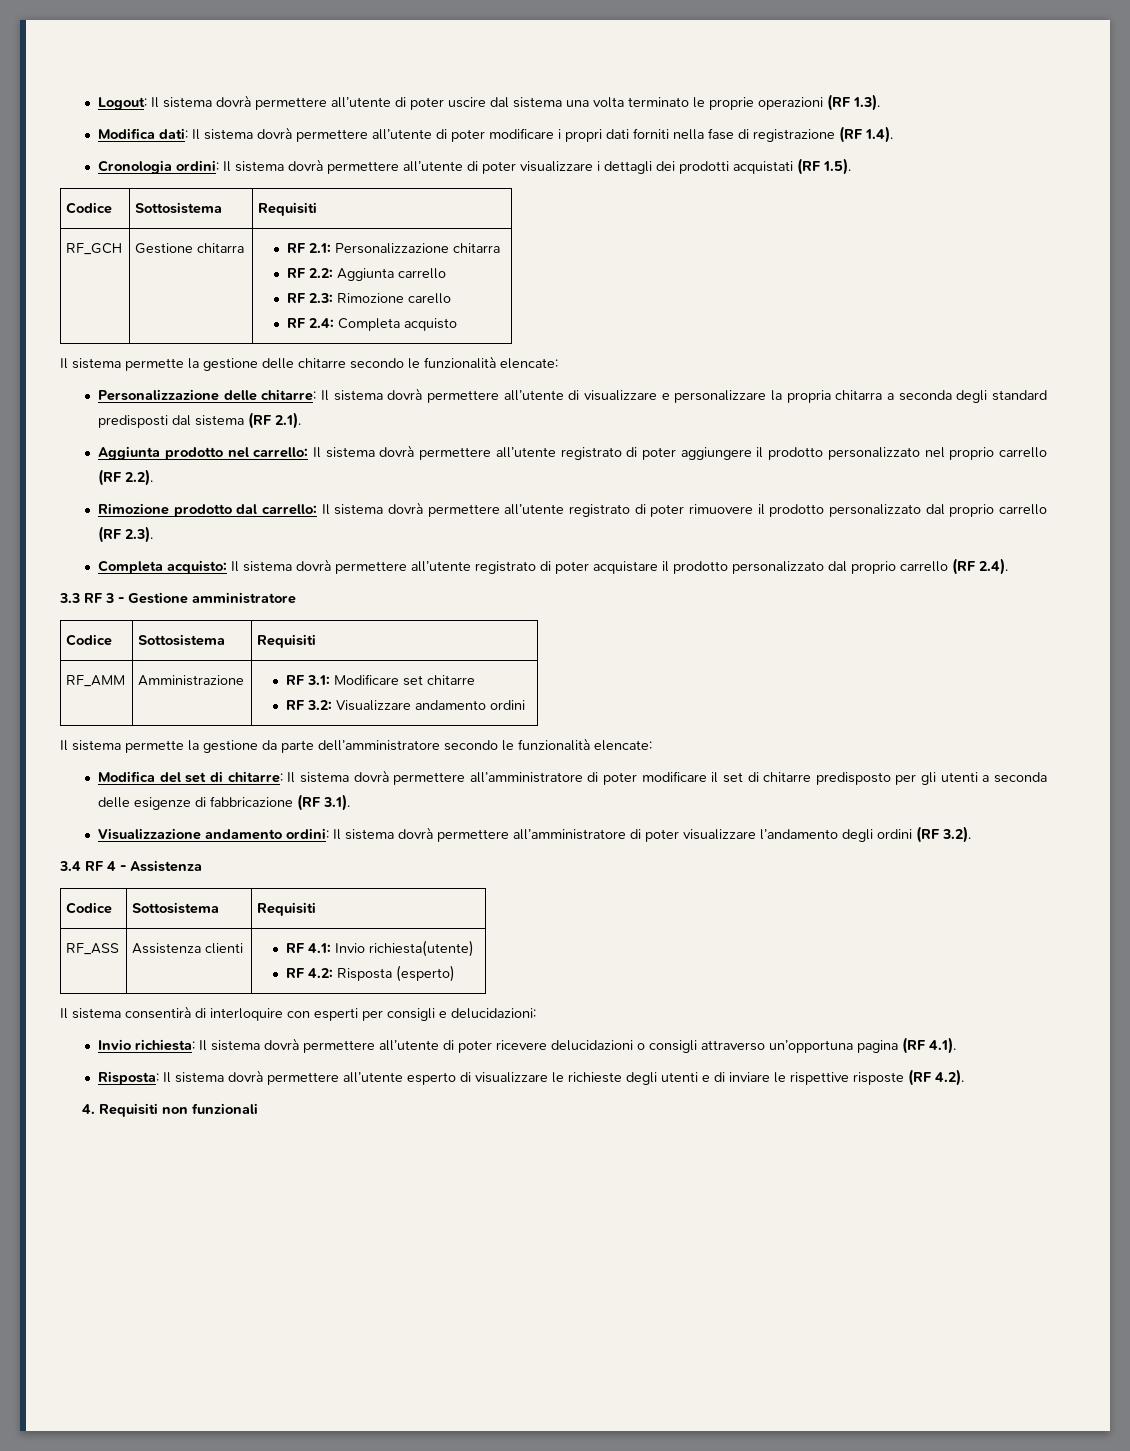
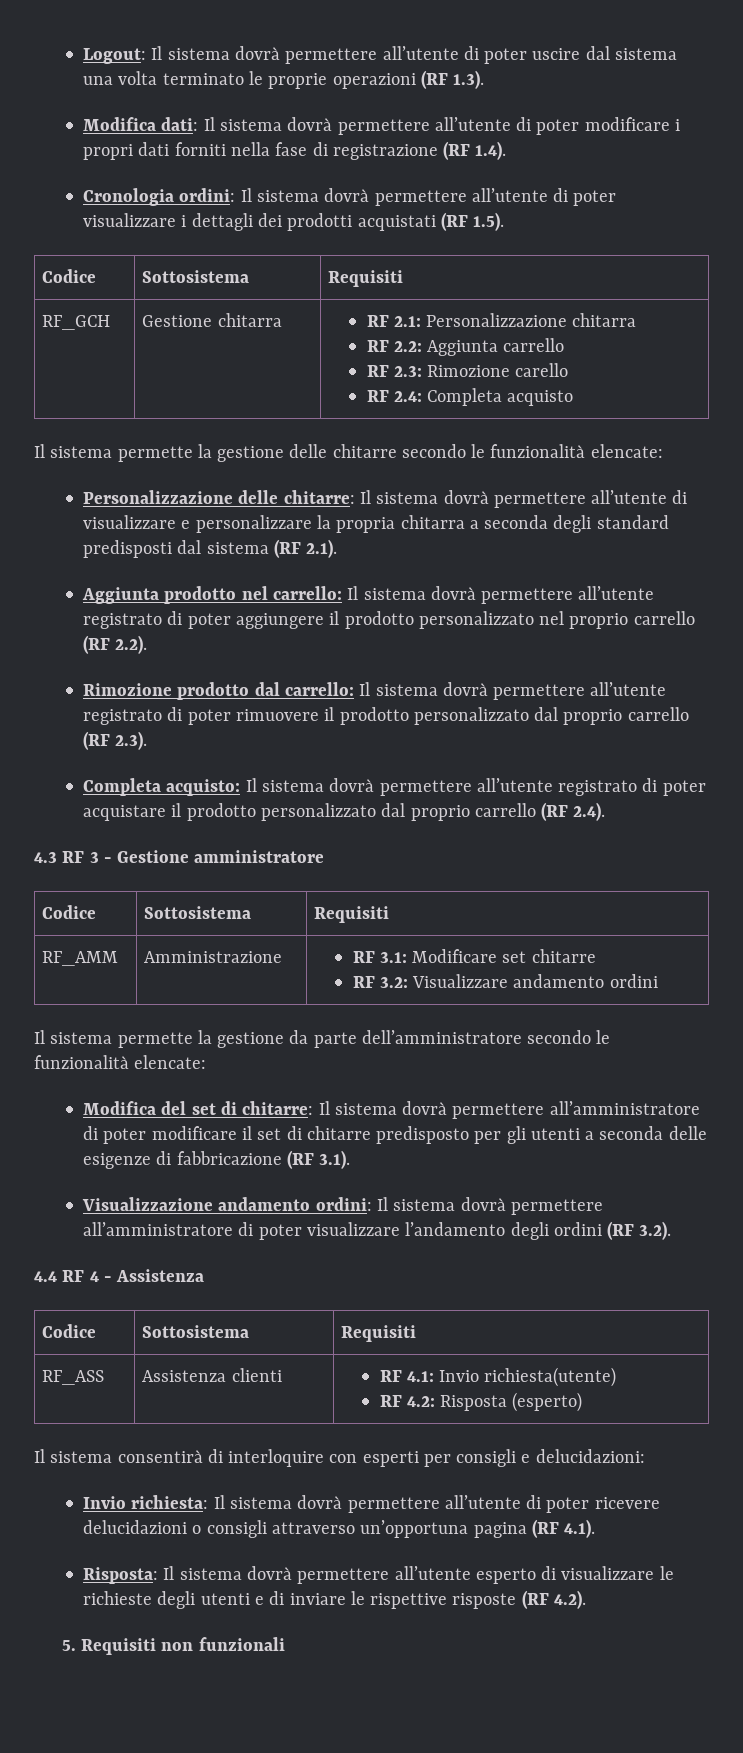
- 3.3 RF 3 - Gestione amministratore
+ 4.3 RF 3 - Gestione amministratore
- 3.4 RF 4 - Assistenza
+ 4.4 RF 4 - Assistenza
- 4. Requisiti non funzionali
+ 5. Requisiti non funzionali

